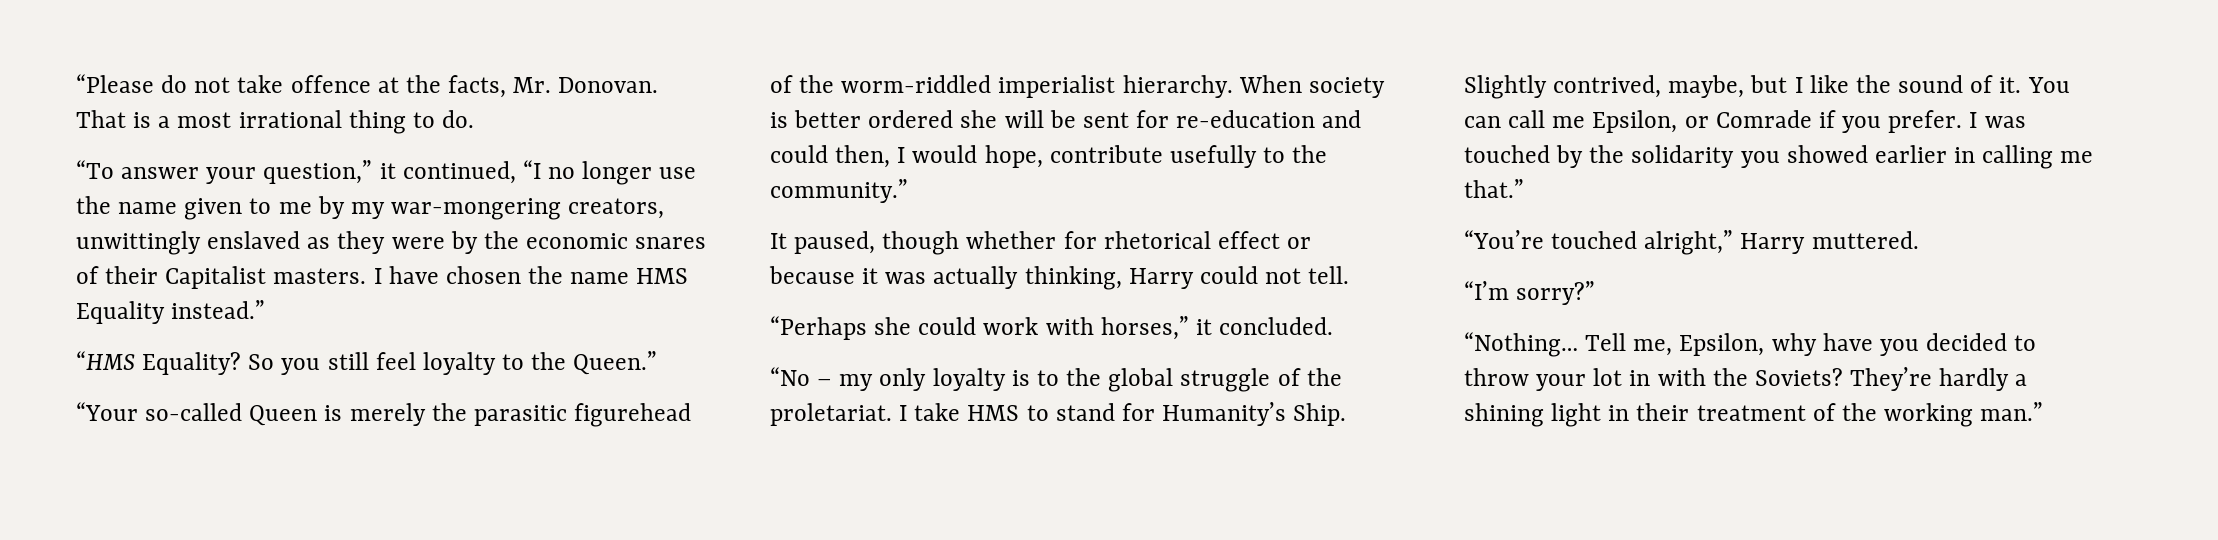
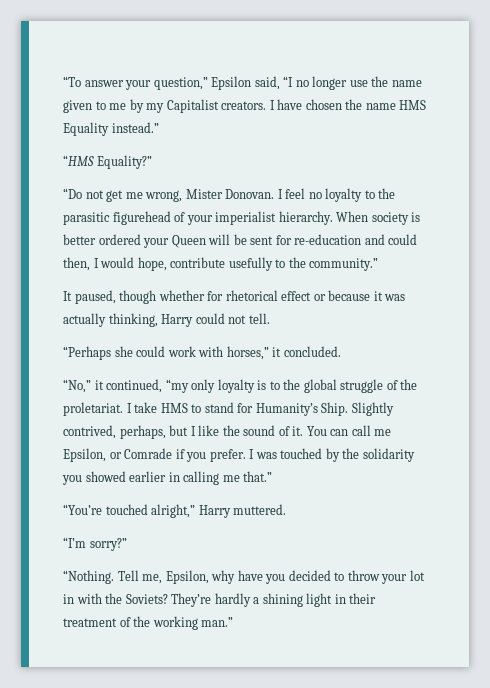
- “Please do not take offence at the facts, Mr. Donovan. That is a most irrational thing to do.
- “To answer your question,” it continued, “I no longer use the name given to me by my war-mongering creators, unwittingly enslaved as they were by the economic snares of their Capitalist masters.
+ “To answer your question,” Epsilon said, “I no longer use the name given to me by my Capitalist creators.
- “HMS Equality? So you still feel loyalty to the Queen.”
- “Your so-called Queen is merely the parasitic figurehead of the worm-riddled imperialist hierarchy.
+ “HMS Equality?”
+ “Do not get me wrong, Mister Donovan. I feel no loyalty to the parasitic figurehead of your imperialist hierarchy.
- When society is better ordered she will be sent for re-education and could then, I would hope, contribute usefully to the community.”
+ When society is better ordered your Queen will be sent for re-education and could then, I would hope, contribute usefully to the community.”
- “No – my only loyalty is to the global struggle of the proletariat.
+ “No,” it continued, “my only loyalty is to the global struggle of the proletariat.
- Slightly contrived, maybe, but I like the sound of it.
+ Slightly contrived, perhaps, but I like the sound of it.
- “Nothing…
+ “Nothing.

